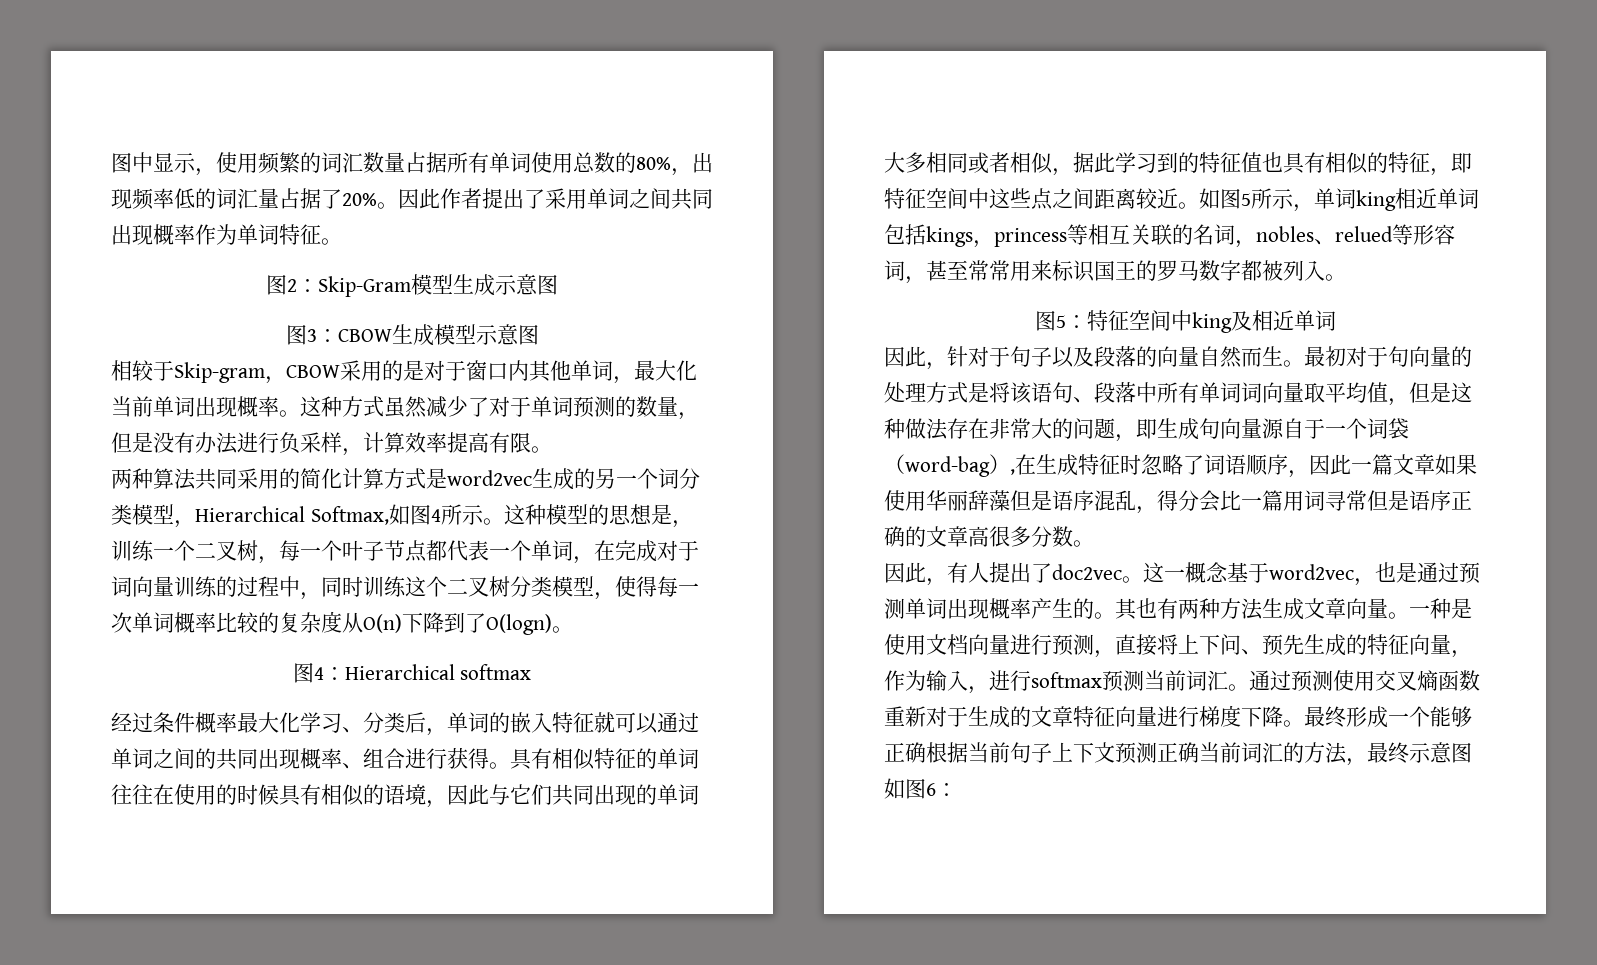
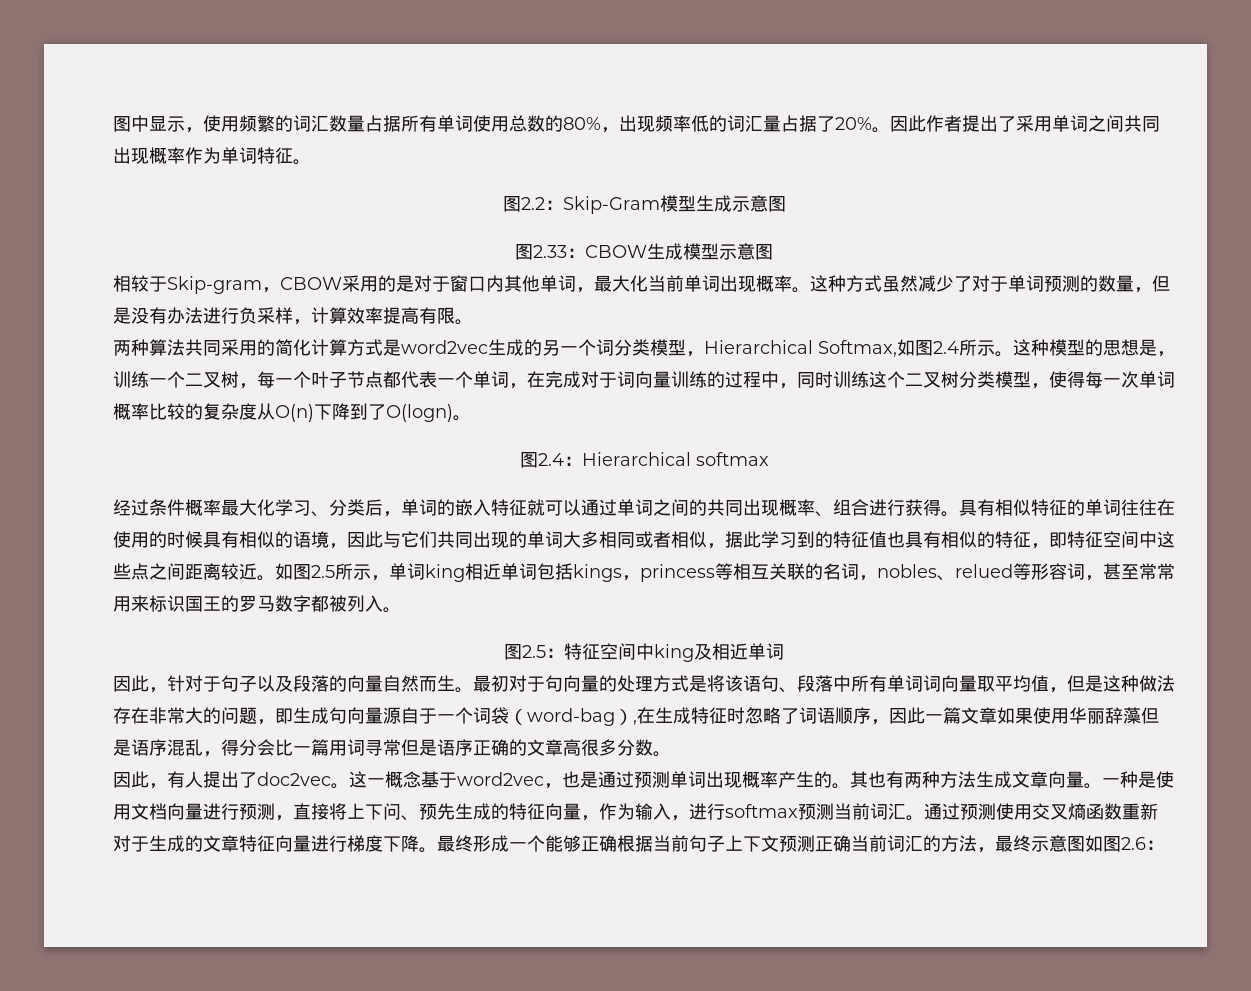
- 图2：Skip-Gram模型生成示意图
+ 图2.2：Skip-Gram模型生成示意图
- 图3：CBOW生成模型示意图
+ 图2.33：CBOW生成模型示意图
- 两种算法共同采用的简化计算方式是word2vec生成的另一个词分类模型，Hierarchical Softmax,如图4所示。
+ 两种算法共同采用的简化计算方式是word2vec生成的另一个词分类模型，Hierarchical Softmax,如图2.4所示。
- 图4：Hierarchical softmax
+ 图2.4：Hierarchical softmax
- 如图5所示，单词king相近单词包括kings，princess等相互关联的名词，nobles、relued等形容词，甚至常常用来标识国王的罗马数字都被列入。
+ 如图2.5所示，单词king相近单词包括kings，princess等相互关联的名词，nobles、relued等形容词，甚至常常用来标识国王的罗马数字都被列入。
- 图5：特征空间中king及相近单词
+ 图2.5：特征空间中king及相近单词
- 最终形成一个能够正确根据当前句子上下文预测正确当前词汇的方法，最终示意图如图6：
+ 最终形成一个能够正确根据当前句子上下文预测正确当前词汇的方法，最终示意图如图2.6：

